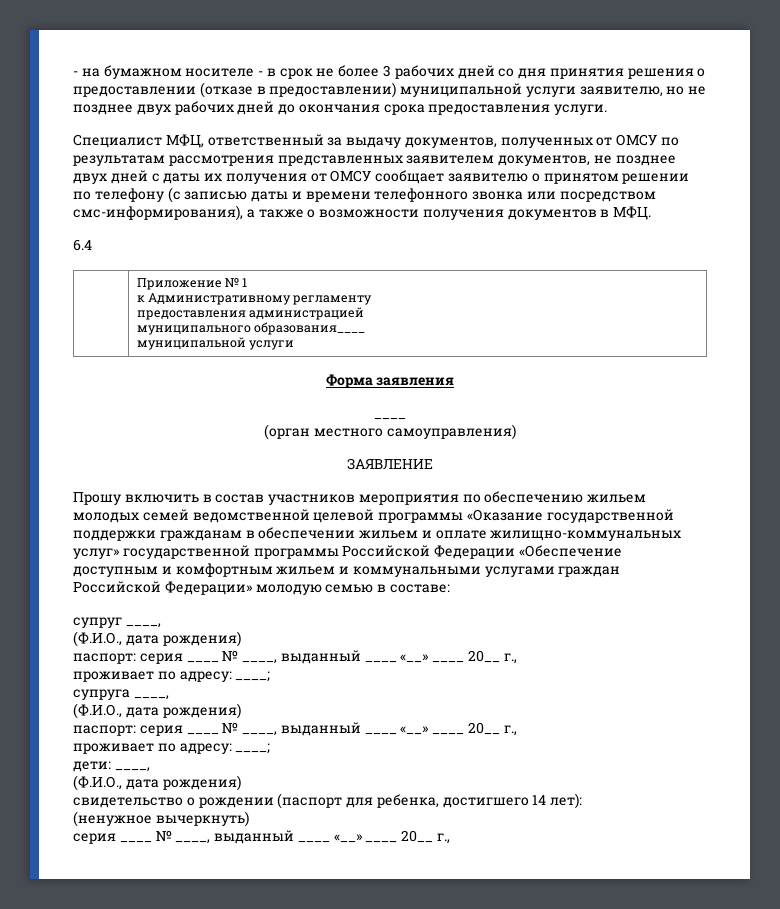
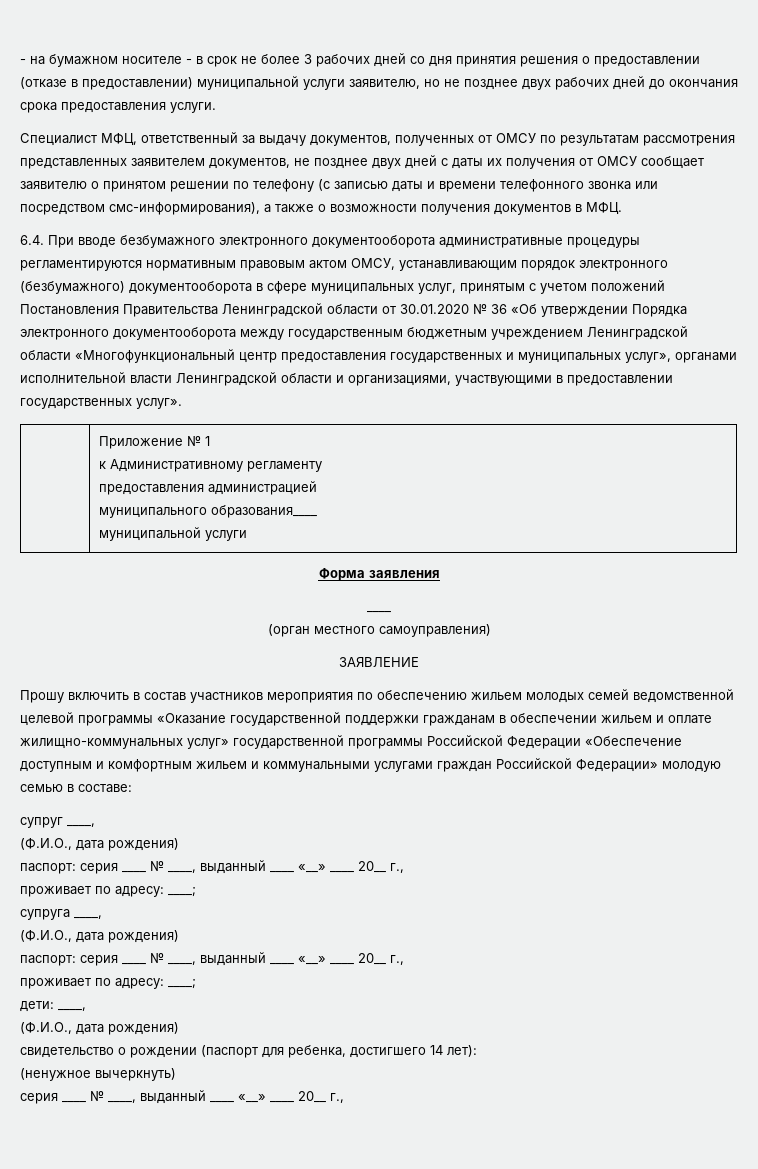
- 6.4
+ 6.4. При вводе безбумажного электронного документооборота административные процедуры регламентируются нормативным правовым актом ОМСУ, устанавливающим порядок электронного (безбумажного) документооборота в сфере муниципальных услуг, принятым с учетом положений Постановления Правительства Ленинградской области от 30.01.2020 № 36 «Об утверждении Порядка электронного документооборота между государственным бюджетным учреждением Ленинградской области «Многофункциональный центр предоставления государственных и муниципальных услуг», органами исполнительной власти Ленинградской области и организациями, участвующими в предоставлении государственных услуг».

